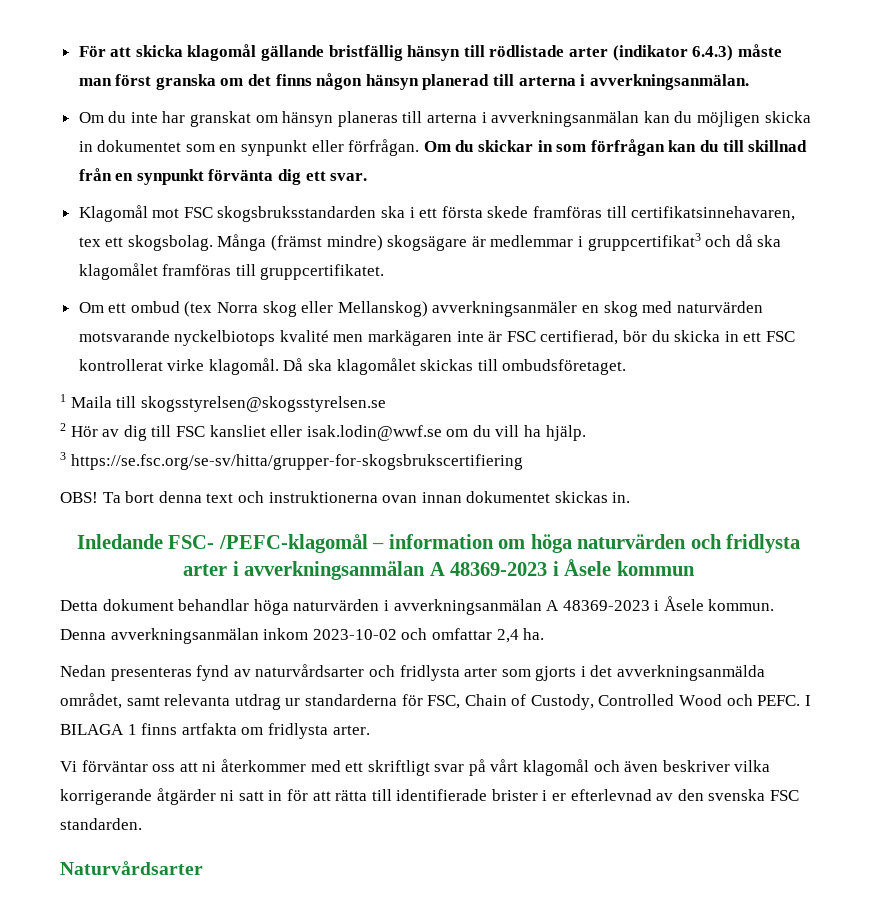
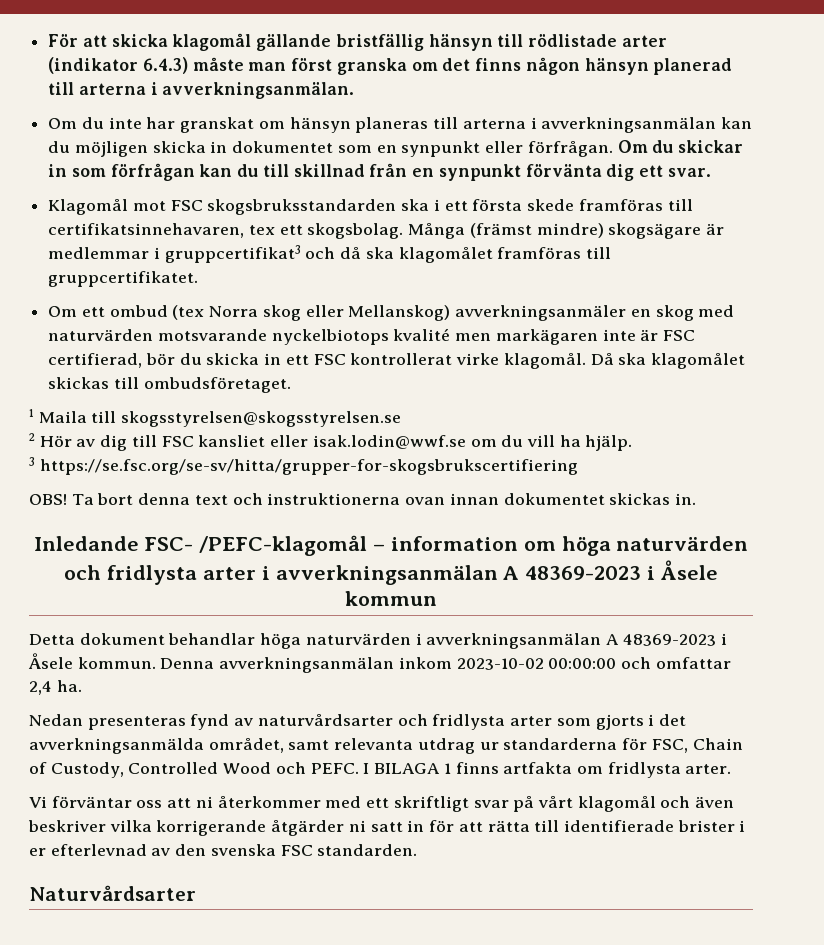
- Denna avverkningsanmälan inkom 2023-10-02 och omfattar 2,4 ha.
+ Denna avverkningsanmälan inkom 2023-10-02 00:00:00 och omfattar 2,4 ha.

